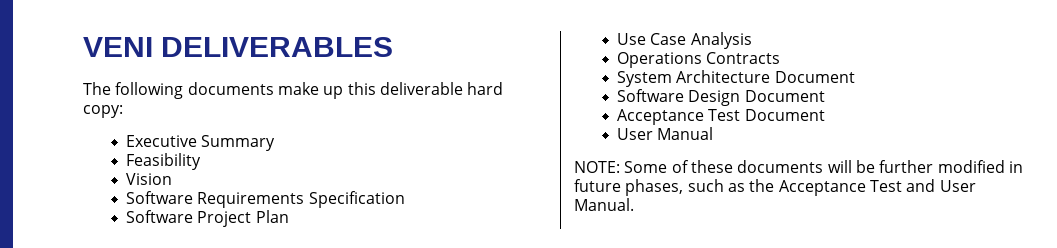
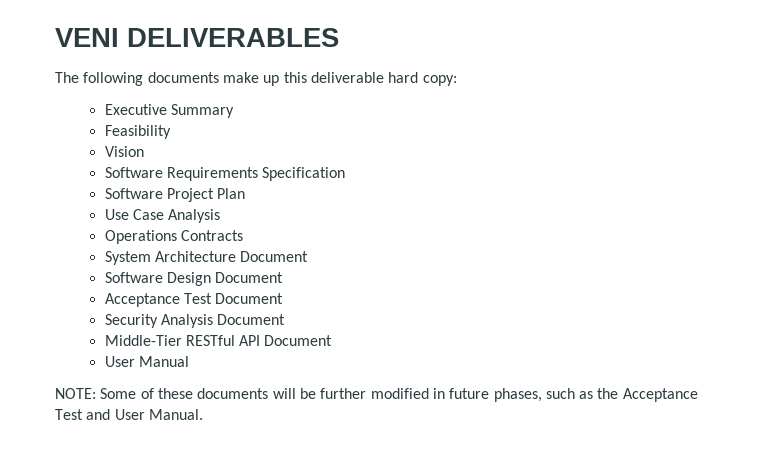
+ Security Analysis Document
+ Middle-Tier RESTful API Document

